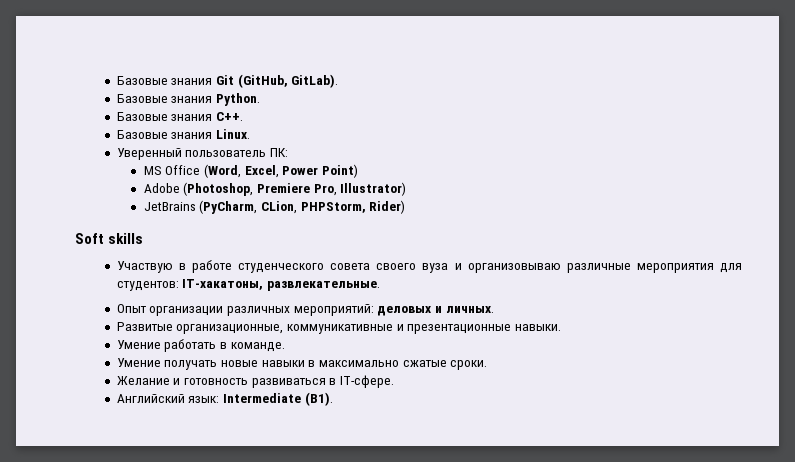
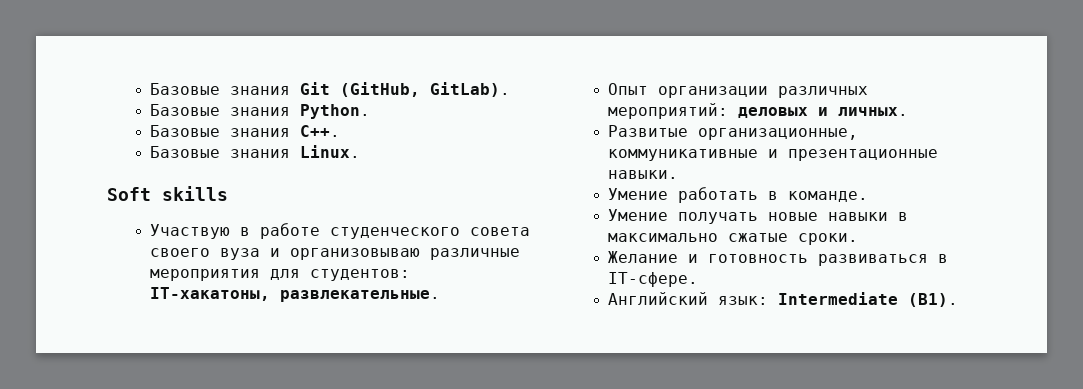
- Уверенный пользователь ПК:
- MS Office (Word, Excel, Power Point)
- Adobe (Photoshop, Premiere Pro, Illustrator)
- JetBrains (PyCharm, CLion, PHPStorm, Rider)

